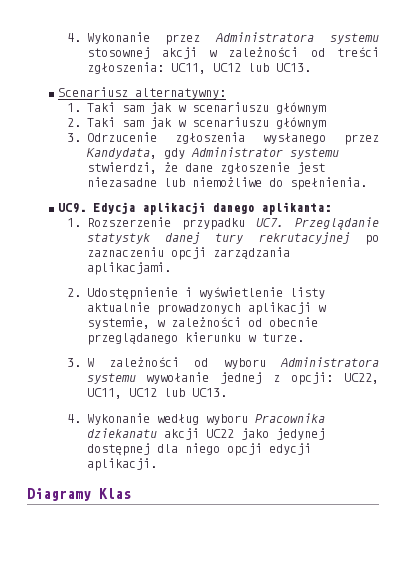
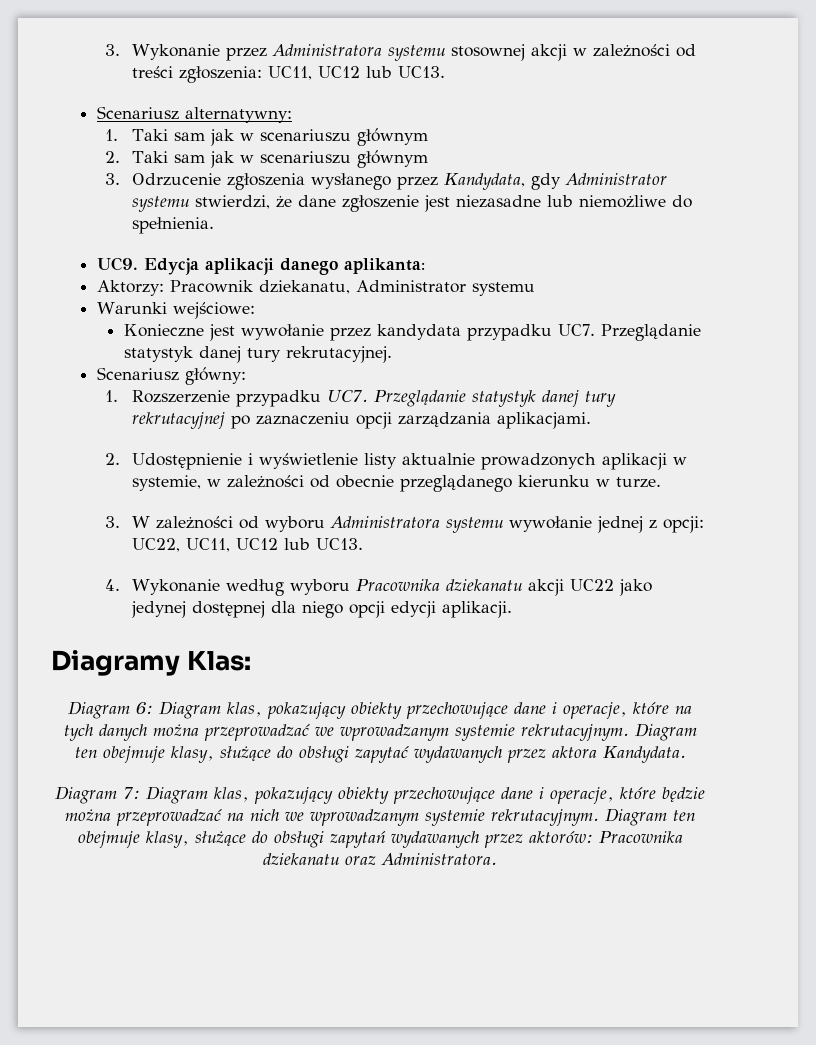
- 4. Wykonanie przez Administratora systemu stosownej akcji w zależności od treści zgłoszenia: UC11, UC12 lub UC13.
+ 3. Wykonanie przez Administratora systemu stosownej akcji w zależności od treści zgłoszenia: UC11, UC12 lub UC13.
+ Aktorzy: Pracownik dziekanatu, Administrator systemu
+ Warunki wejściowe:
+ Konieczne jest wywołanie przez kandydata przypadku UC7. Przeglądanie statystyk danej tury rekrutacyjnej.
+ Scenariusz główny:
- Diagramy Klas
+ Diagramy Klas:
+ Diagram 6: Diagram klas, pokazujący obiekty przechowujące dane i operacje, które na tych danych można przeprowadzać we wprowadzanym systemie rekrutacyjnym. Diagram ten obejmuje klasy, służące do obsługi zapytać wydawanych przez aktora Kandydata.
+ Diagram 7: Diagram klas, pokazujący obiekty przechowujące dane i operacje, które będzie można przeprowadzać na nich we wprowadzanym systemie rekrutacyjnym. Diagram ten obejmuje klasy, służące do obsługi zapytań wydawanych przez aktorów: Pracownika dziekanatu oraz Administratora.

